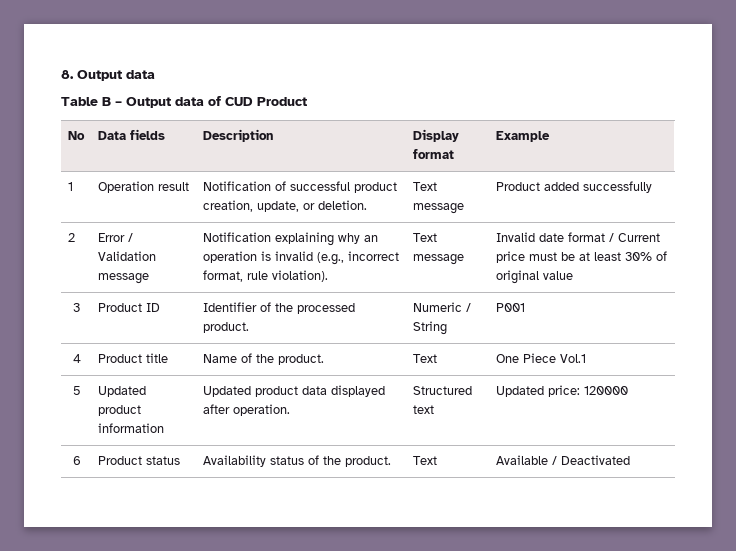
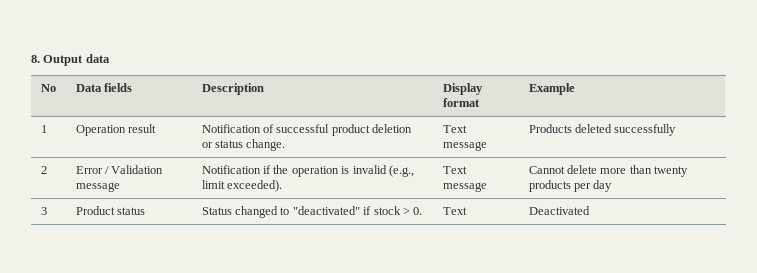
- Table B – Output data of CUD Product
- 1 | Operation result | Notification of successful product creation, update, or deletion. | Text message | Product added successfully
+ 1 | Operation result | Notification of successful product deletion or status change. | Text message | Products deleted successfully
- 2 | Error / Validation message | Notification explaining why an operation is invalid (e.g., incorrect format, rule violation). | Text message | Invalid date format / Current price must be at least 30% of original value
- 3 | Product ID | Identifier of the processed product. | Numeric / String | P001
- 4 | Product title | Name of the product. | Text | One Piece Vol.1
- 5 | Updated product information | Updated product data displayed after operation. | Structured text | Updated price: 120000
- 6 | Product status | Availability status of the product. | Text | Available / Deactivated
+ 2 | Error / Validation message | Notification if the operation is invalid (e.g., limit exceeded). | Text message | Cannot delete more than twenty products per day
+ 3 | Product status | Status changed to "deactivated" if stock > 0. | Text | Deactivated

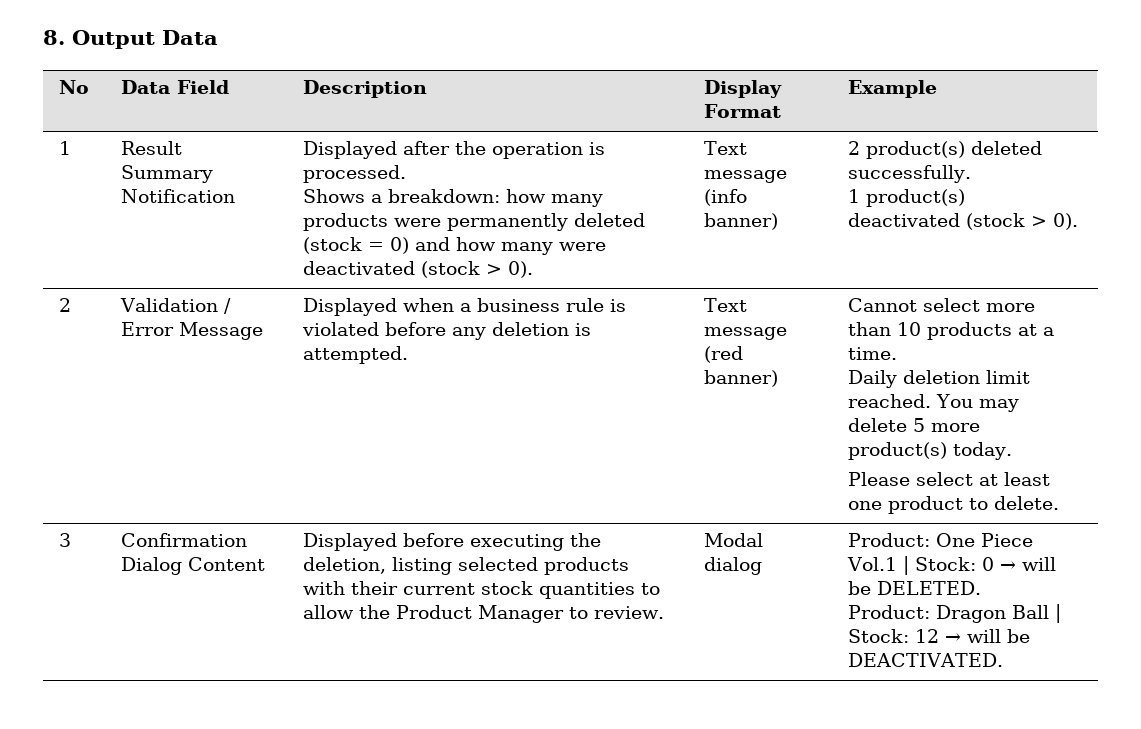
- 8. Output data
+ 8. Output Data
- No | Data fields | Description | Display format | Example
+ No | Data Field | Description | Display Format | Example
- Operation result | Notification of successful product deletion or status change. | Text message | Products deleted successfully
- 2 | Error / Validation message | Notification if the operation is invalid (e.g., limit exceeded). | Text message | Cannot delete more than twenty products per day
- 3 | Product status | Status changed to "deactivated" if stock > 0. | Text | Deactivated
+ Result Summary Notification | Displayed after the operation is processed.
+ Shows a breakdown: how many products were permanently deleted (stock = 0) and how many were deactivated (stock > 0). | Text message (info banner) | 2 product(s) deleted successfully.
+ 1 product(s) deactivated (stock > 0).
+ 2 | Validation / Error Message | Displayed when a business rule is violated before any deletion is attempted. | Text message (red banner) | Cannot select more than 10 products at a time.
+ Daily deletion limit reached. You may delete 5 more product(s) today.
+ Please select at least one product to delete.
+ 3 | Confirmation Dialog Content | Displayed before executing the deletion, listing selected products with their current stock quantities to allow the Product Manager to review. | Modal dialog | Product: One Piece Vol.1 | Stock: 0 → will be DELETED.
+ Product: Dragon Ball | Stock: 12 → will be DEACTIVATED.

